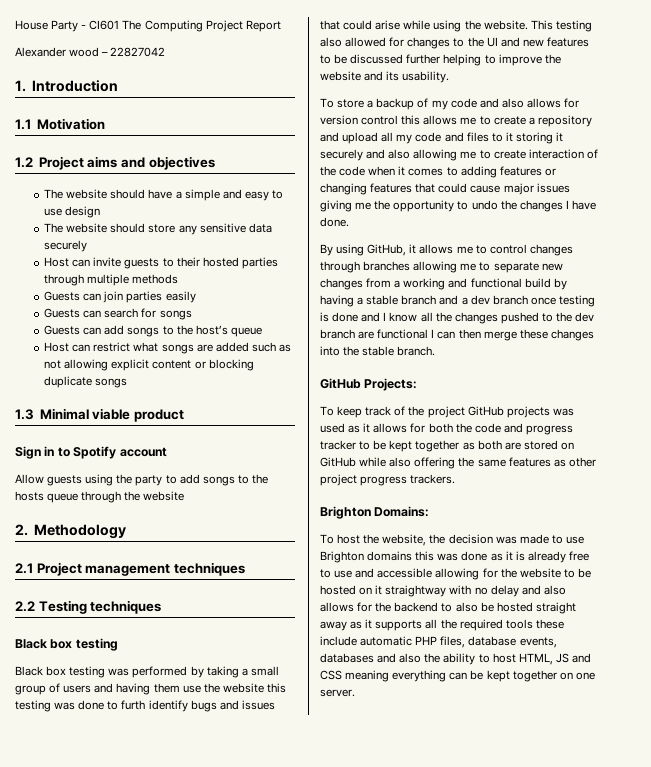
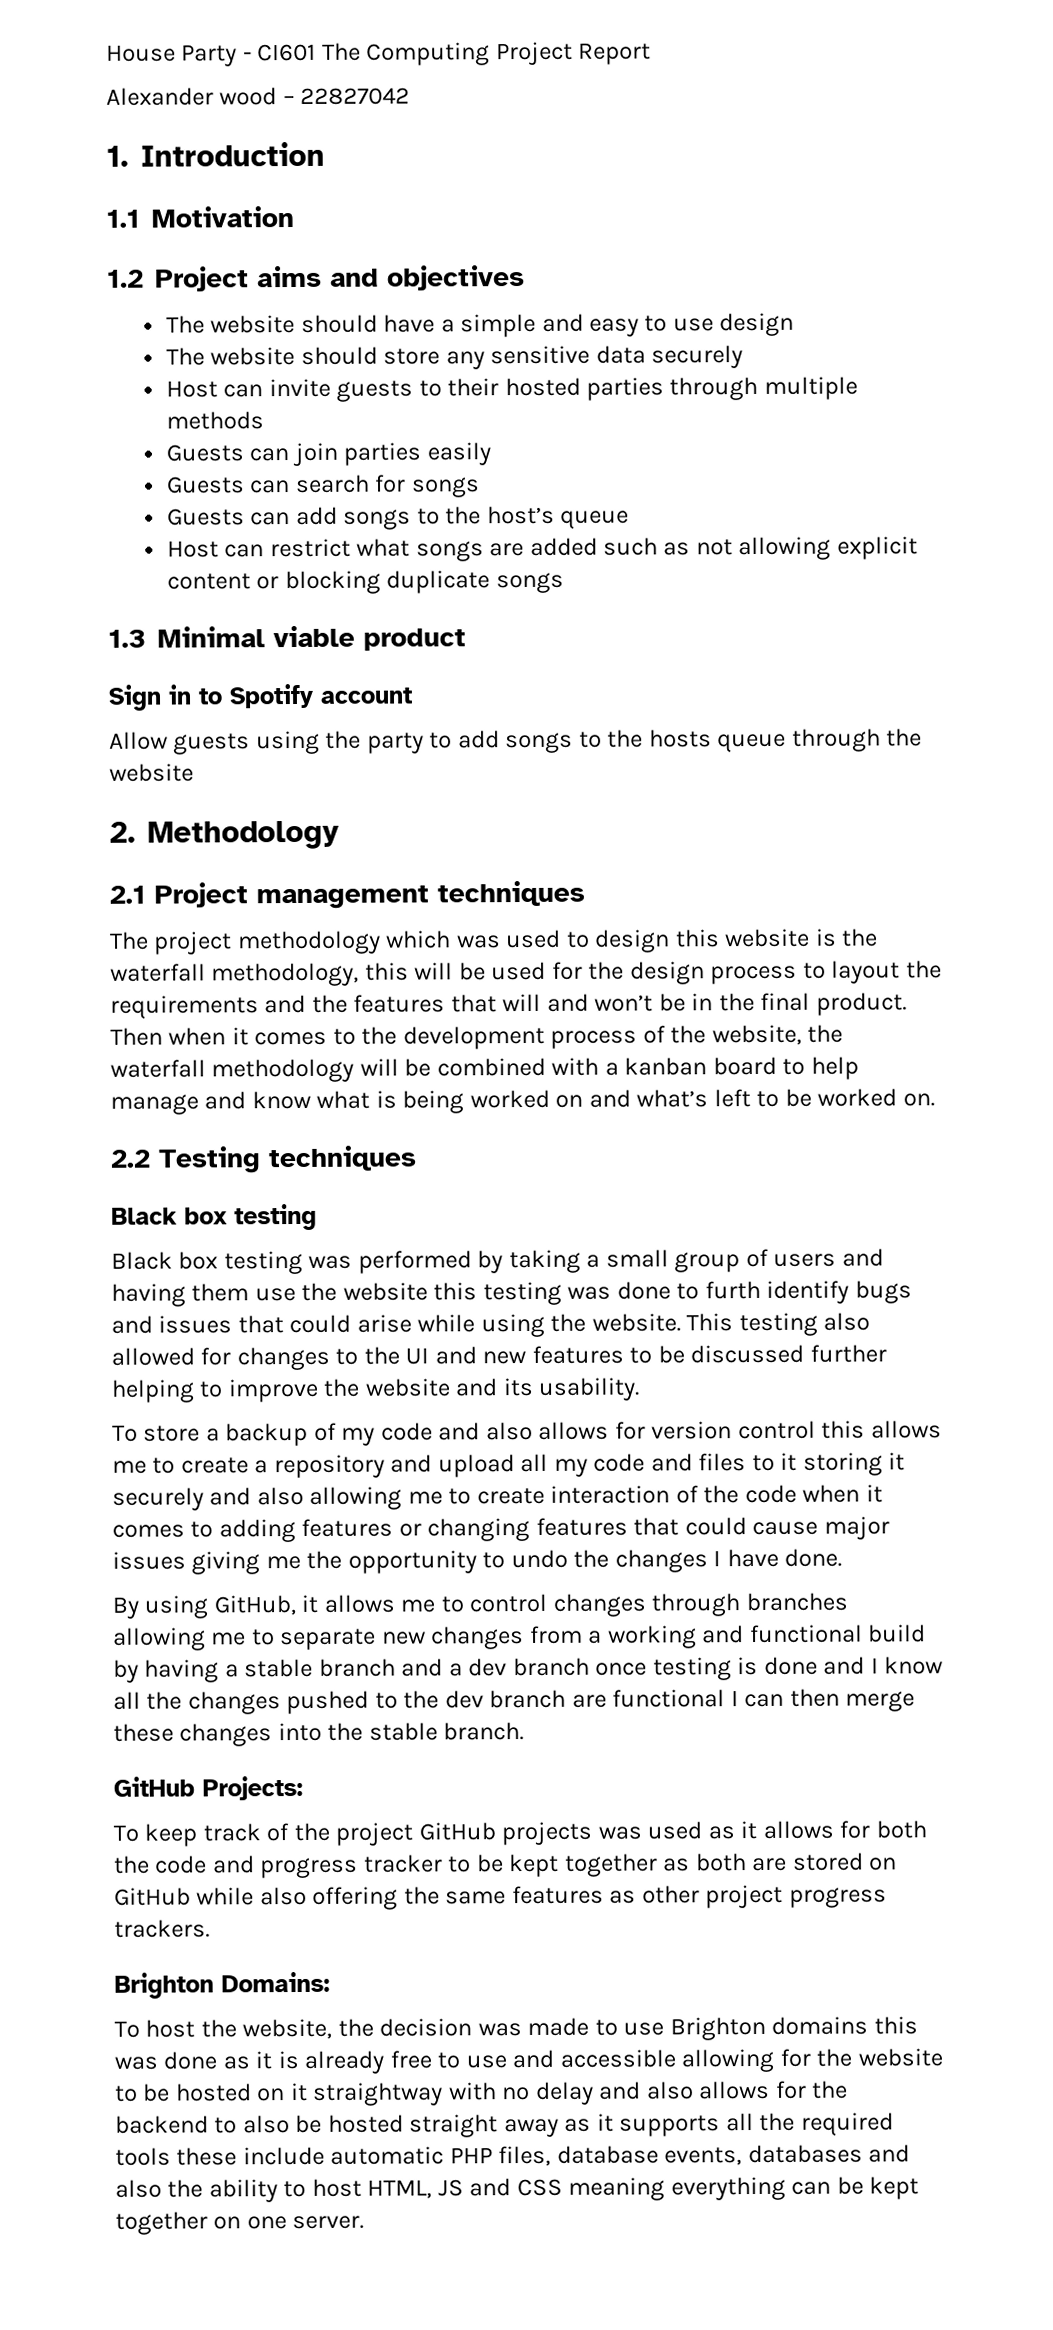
+ The project methodology which was used to design this website is the waterfall methodology, this will be used for the design process to layout the requirements and the features that will and won’t be in the final product. Then when it comes to the development process of the website, the waterfall methodology will be combined with a kanban board to help manage and know what is being worked on and what’s left to be worked on.

